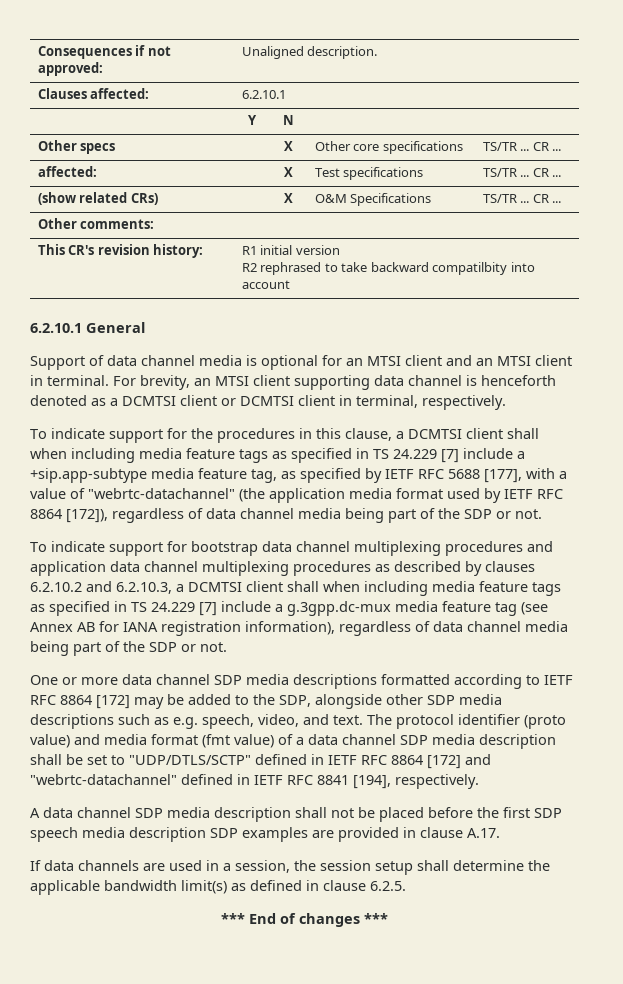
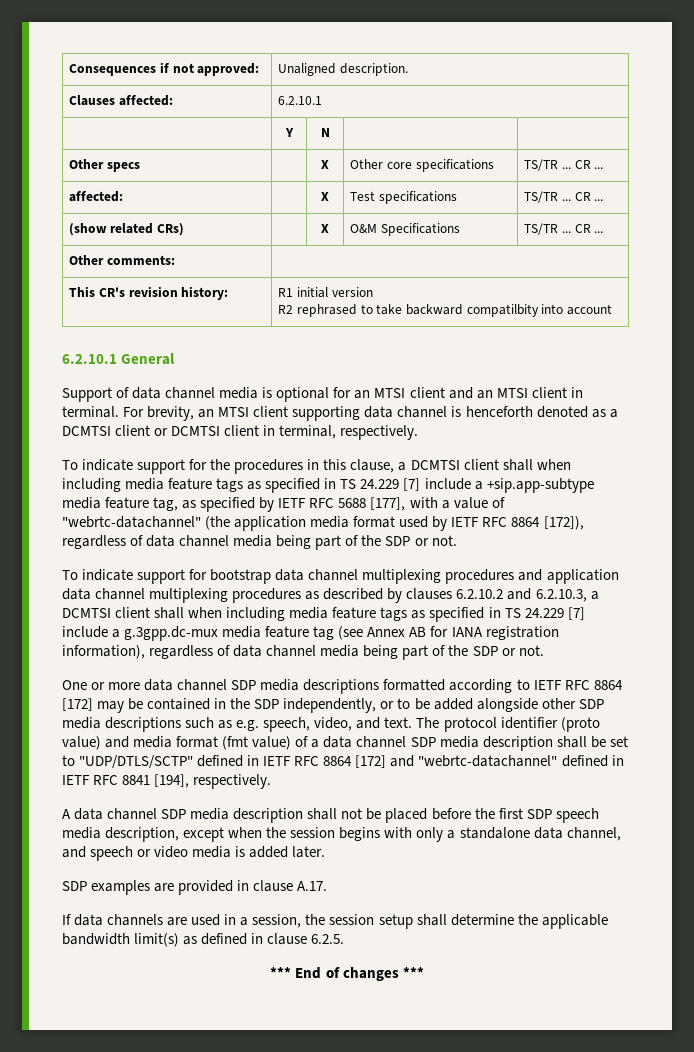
- One or more data channel SDP media descriptions formatted according to IETF RFC 8864 [172] may be added to the SDP, alongside other SDP media descriptions such as e.g. speech, video, and text.
+ One or more data channel SDP media descriptions formatted according to IETF RFC 8864 [172] may be contained in the SDP independently, or to be added alongside other SDP media descriptions such as e.g. speech, video, and text.
- A data channel SDP media description shall not be placed before the first SDP speech media description SDP examples are provided in clause A.17.
+ A data channel SDP media description shall not be placed before the first SDP speech media description, except when the session begins with only a standalone data channel, and speech or video media is added later.
+ SDP examples are provided in clause A.17.

